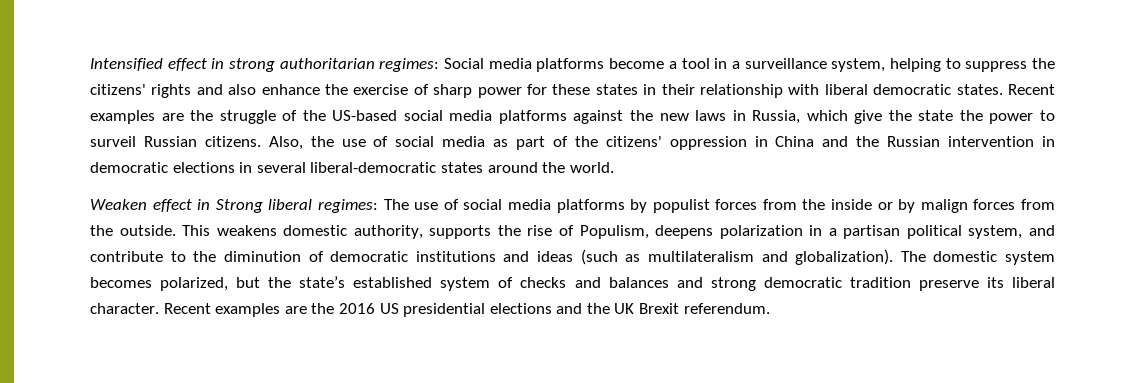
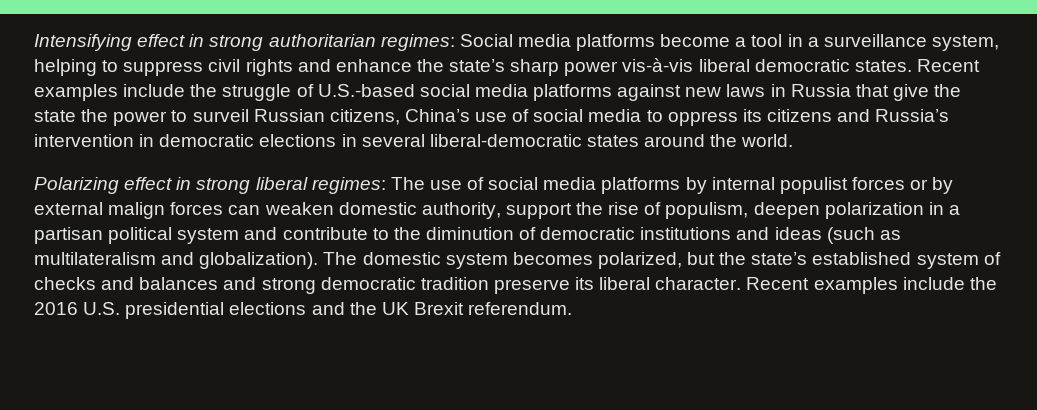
- Intensified effect in strong authoritarian regimes: Social media platforms become a tool in a surveillance system, helping to suppress the citizens' rights and also enhance the exercise of sharp power for these states in their relationship with liberal democratic states.
+ Intensifying effect in strong authoritarian regimes: Social media platforms become a tool in a surveillance system, helping to suppress civil rights and enhance the state’s sharp power vis-à-vis liberal democratic states.
- Recent examples are the struggle of the US-based social media platforms against the new laws in Russia, which give the state the power to surveil Russian citizens. Also, the use of social media as part of the citizens' oppression in China and the Russian intervention in democratic elections in several liberal-democratic states around the world.
+ Recent examples include the struggle of U.S.-based social media platforms against new laws in Russia that give the state the power to surveil Russian citizens, China’s use of social media to oppress its citizens and Russia’s intervention in democratic elections in several liberal-democratic states around the world.
- Weaken effect in Strong liberal regimes: The use of social media platforms by populist forces from the inside or by malign forces from the outside. This weakens domestic authority, supports the rise of Populism, deepens polarization in a partisan political system, and contribute to the diminution of democratic institutions and ideas (such as multilateralism and globalization).
+ Polarizing effect in strong liberal regimes: The use of social media platforms by internal populist forces or by external malign forces can weaken domestic authority, support the rise of populism, deepen polarization in a partisan political system and contribute to the diminution of democratic institutions and ideas (such as multilateralism and globalization).
- Recent examples are the 2016 US presidential elections and the UK Brexit referendum.
+ Recent examples include the 2016 U.S. presidential elections and the UK Brexit referendum.

